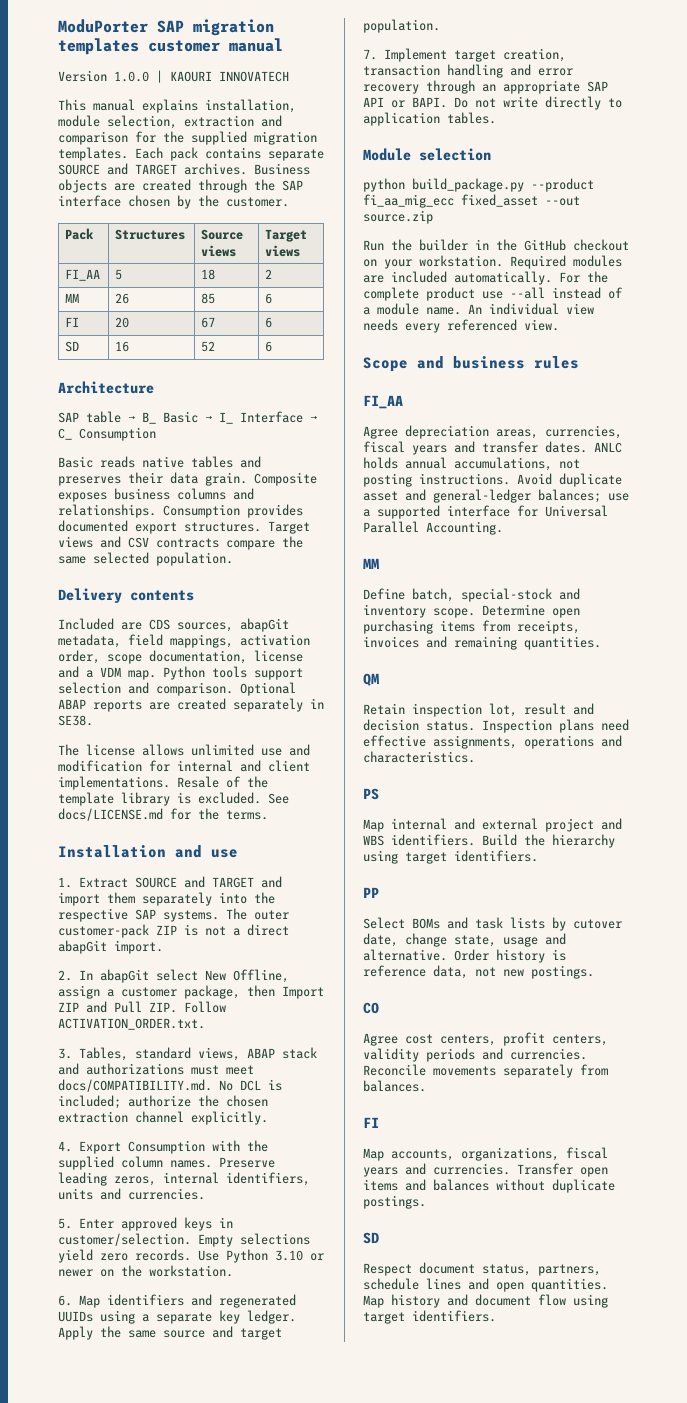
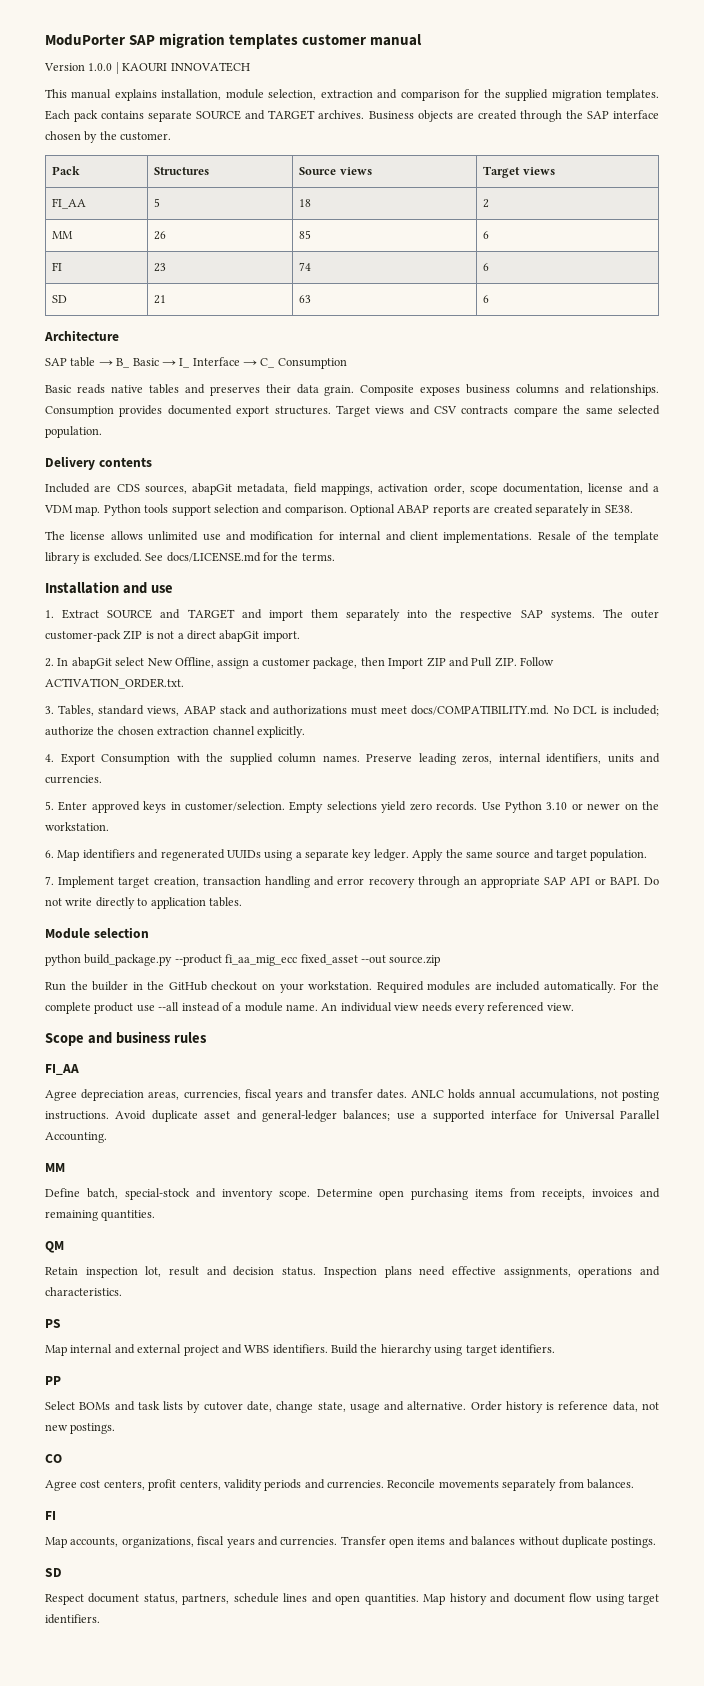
- FI | 20 | 67 | 6
+ FI | 23 | 74 | 6
- SD | 16 | 52 | 6
+ SD | 21 | 63 | 6

